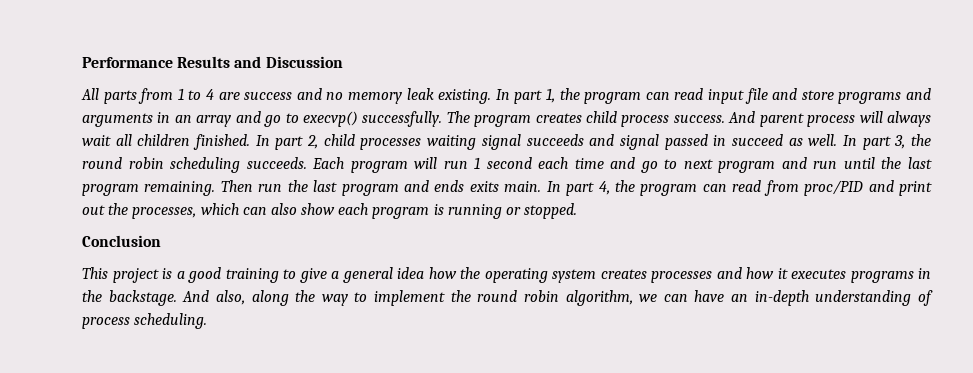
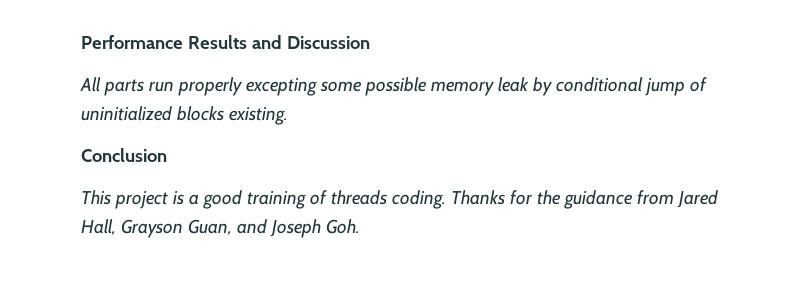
- All parts from 1 to 4 are success and no memory leak existing. In part 1, the program can read input file and store programs and arguments in an array and go to execvp() successfully. The program creates child process success. And parent process will always wait all children finished. In part 2, child processes waiting signal succeeds and signal passed in succeed as well. In part 3, the round robin scheduling succeeds. Each program will run 1 second each time and go to next program and run until the last program remaining. Then run the last program and ends exits main. In part 4, the program can read from proc/PID and print out the processes, which can also show each program is running or stopped.
+ All parts run properly excepting some possible memory leak by conditional jump of uninitialized blocks existing.
- This project is a good training to give a general idea how the operating system creates processes and how it executes programs in the backstage. And also, along the way to implement the round robin algorithm, we can have an in-depth understanding of process scheduling.
+ This project is a good training of threads coding. Thanks for the guidance from Jared Hall, Grayson Guan, and Joseph Goh.

